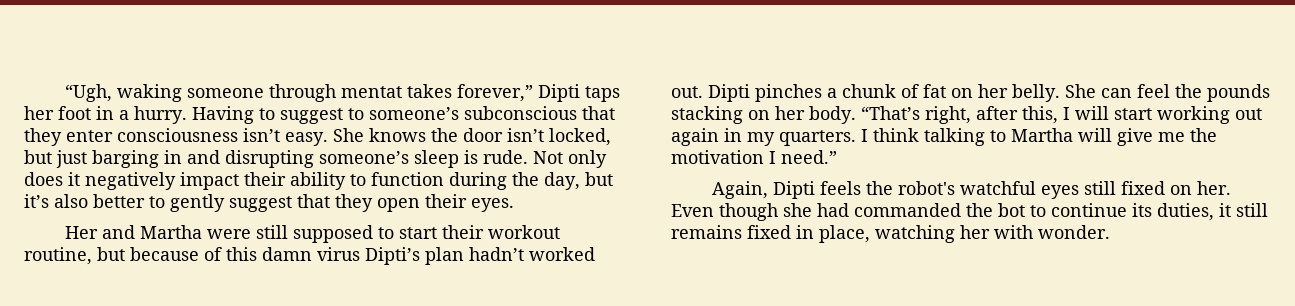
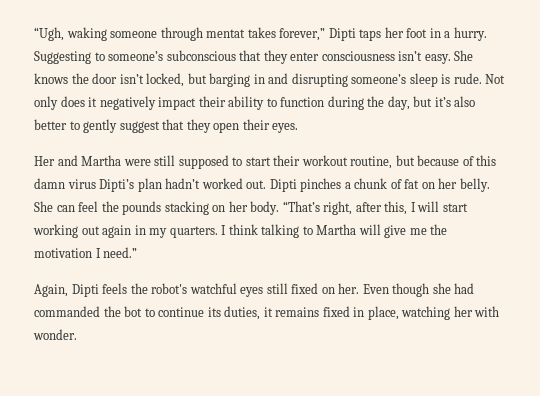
- Having to suggest to someone’s subconscious that they enter consciousness isn’t easy.
+ Suggesting to someone’s subconscious that they enter consciousness isn’t easy.
- She knows the door isn’t locked, but just barging in and disrupting someone’s sleep is rude.
+ She knows the door isn’t locked, but barging in and disrupting someone’s sleep is rude.
- Even though she had commanded the bot to continue its duties, it still remains fixed in place, watching her with wonder.
+ Even though she had commanded the bot to continue its duties, it remains fixed in place, watching her with wonder.

